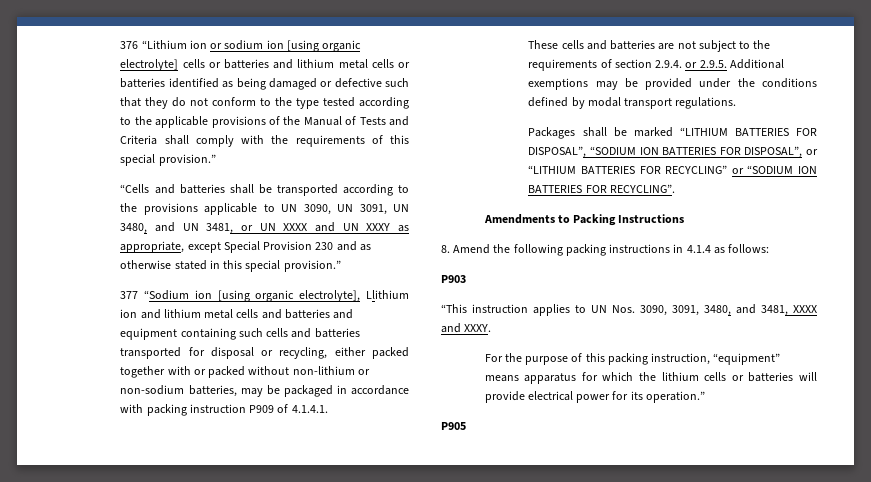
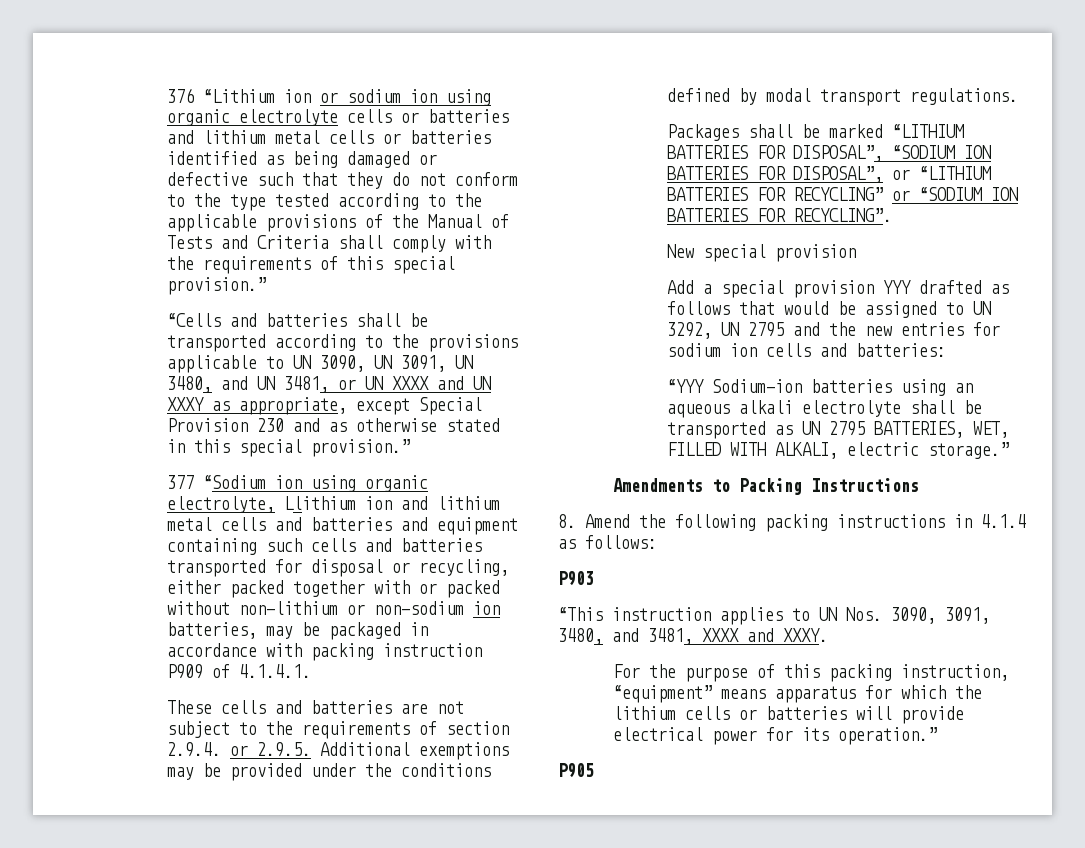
- 376 “Lithium ion or sodium ion [using organic electrolyte] cells or batteries and lithium metal cells or batteries identified as being damaged or defective such that they do not conform to the type tested according to the applicable provisions of the Manual of Tests and Criteria shall comply with the requirements of this special provision.”
+ 376 “Lithium ion or sodium ion using organic electrolyte cells or batteries and lithium metal cells or batteries identified as being damaged or defective such that they do not conform to the type tested according to the applicable provisions of the Manual of Tests and Criteria shall comply with the requirements of this special provision.”
- 377 “Sodium ion [using organic electrolyte], Llithium ion and lithium metal cells and batteries and equipment containing such cells and batteries transported for disposal or recycling, either packed together with or packed without non-lithium or non-sodium batteries, may be packaged in accordance with packing instruction P909 of 4.1.4.1.
+ 377 “Sodium ion using organic electrolyte, Llithium ion and lithium metal cells and batteries and equipment containing such cells and batteries transported for disposal or recycling, either packed together with or packed without non-lithium or non-sodium ion batteries, may be packaged in accordance with packing instruction P909 of 4.1.4.1.
+ New special provision
+ Add a special provision YYY drafted as follows that would be assigned to UN 3292, UN 2795 and the new entries for sodium ion cells and batteries:
+ “YYY Sodium-ion batteries using an aqueous alkali electrolyte shall be transported as UN 2795 BATTERIES, WET, FILLED WITH ALKALI, electric storage.”

